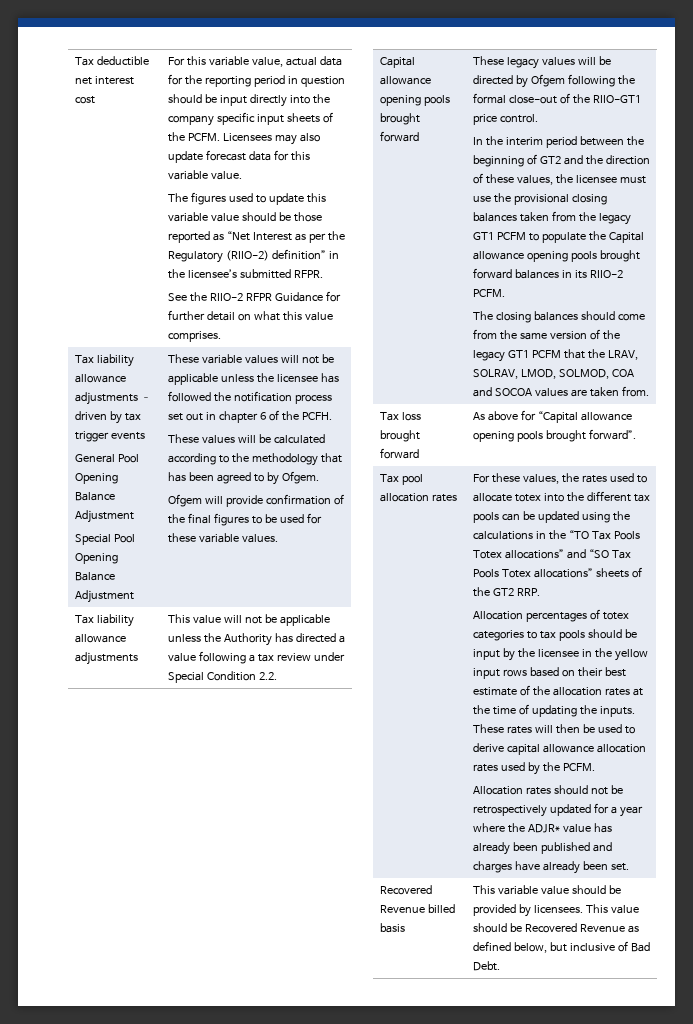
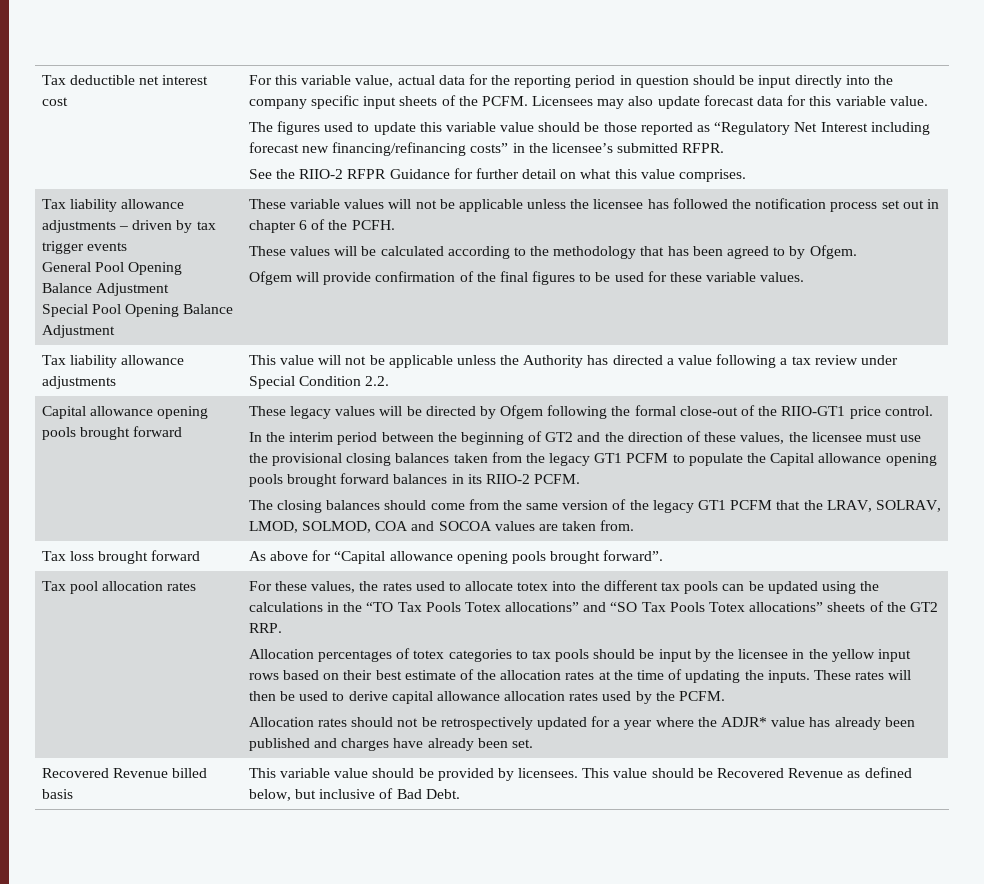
- The figures used to update this variable value should be those reported as “Net Interest as per the Regulatory (RIIO-2) definition” in the licensee’s submitted RFPR.
+ The figures used to update this variable value should be those reported as “Regulatory Net Interest including forecast new financing/refinancing costs” in the licensee’s submitted RFPR.

